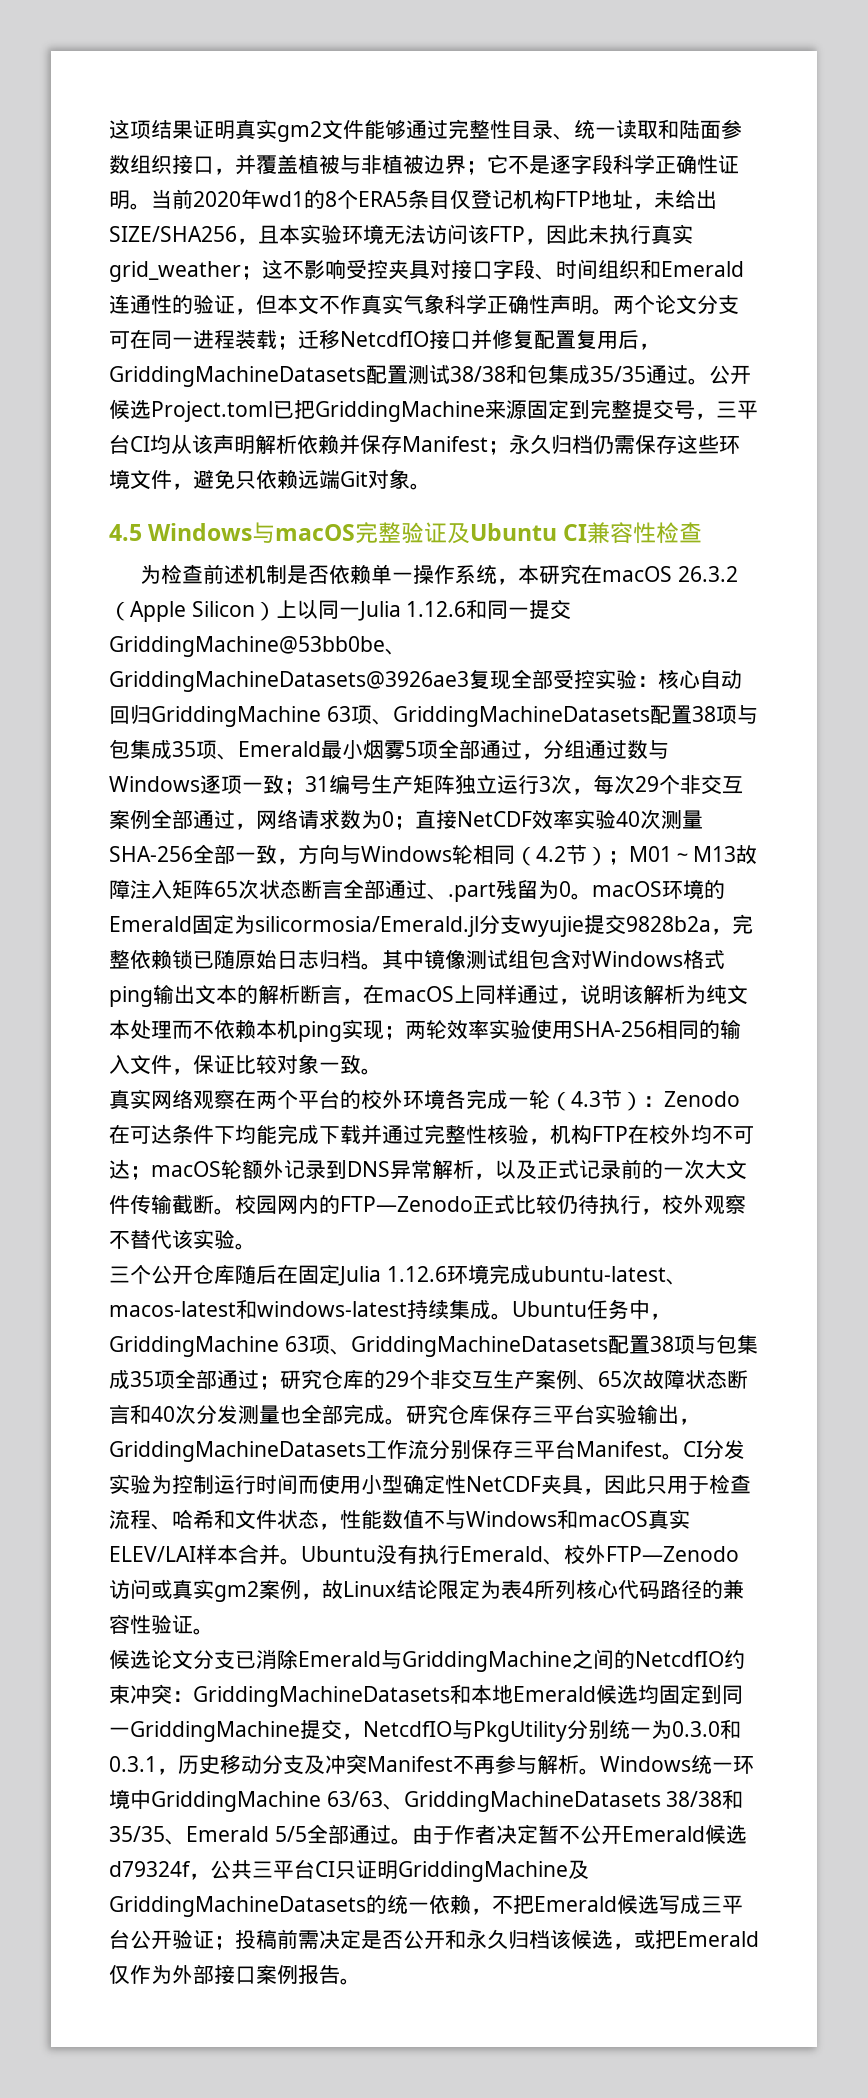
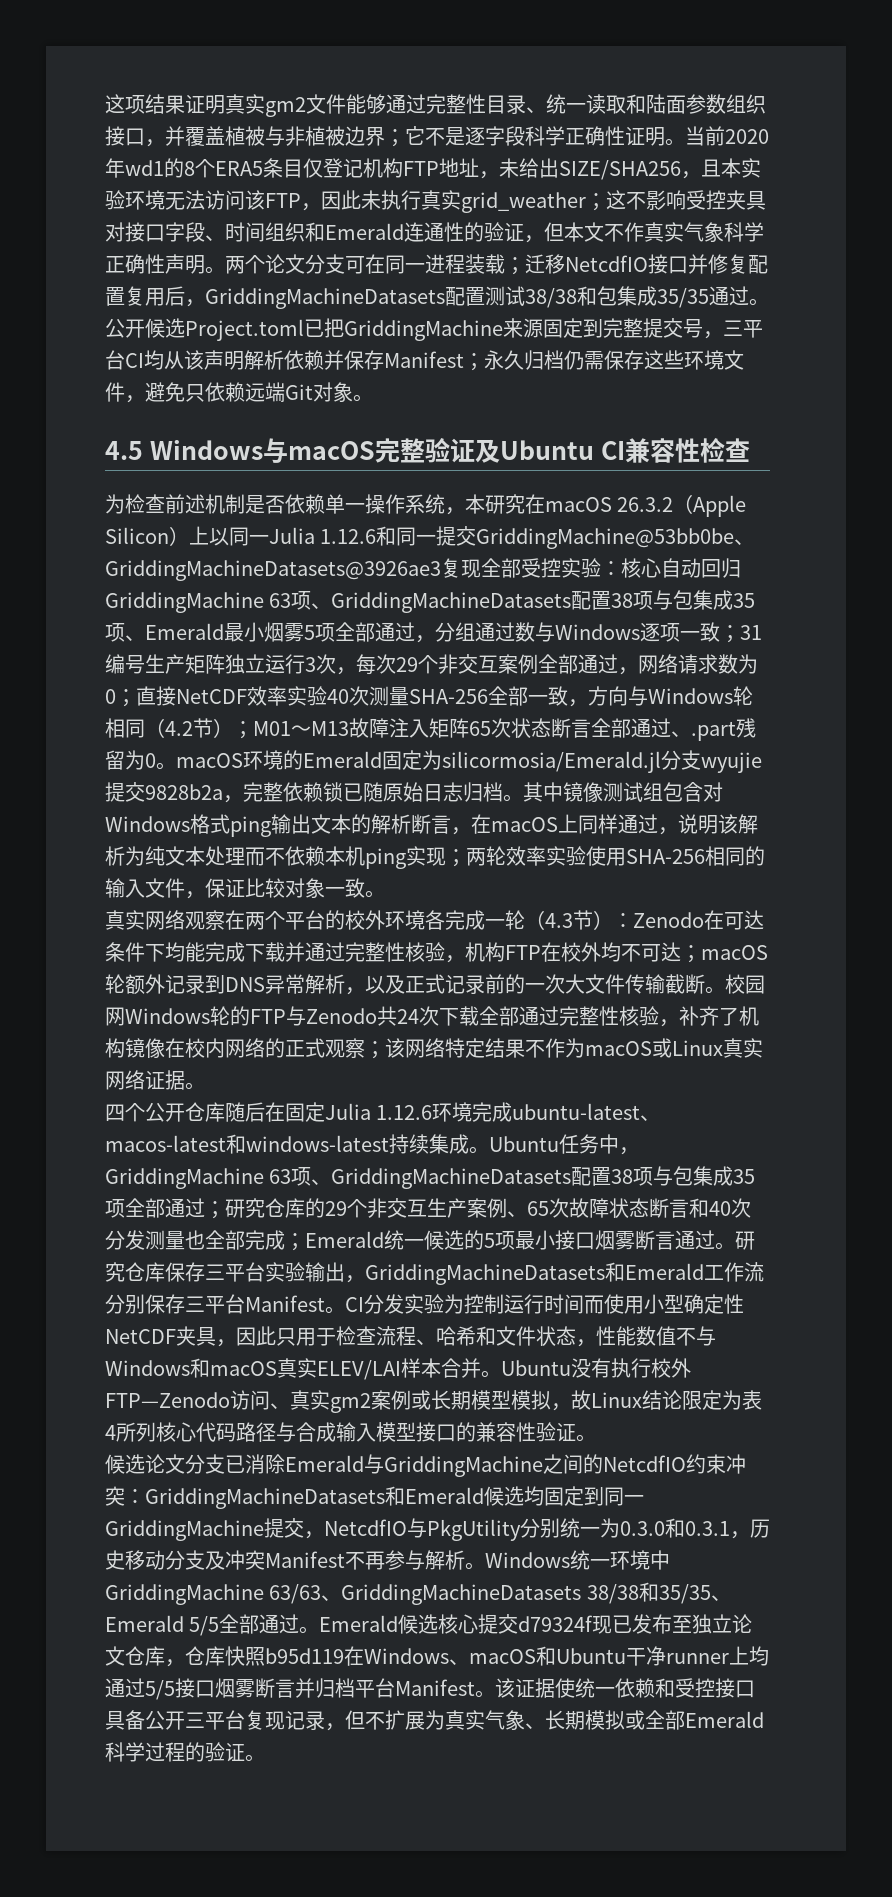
- 校园网内的FTP—Zenodo正式比较仍待执行，校外观察不替代该实验。
- 三个公开仓库随后在固定Julia 1.12.6环境完成ubuntu-latest、macos-latest和windows-latest持续集成。
+ 校园网Windows轮的FTP与Zenodo共24次下载全部通过完整性核验，补齐了机构镜像在校内网络的正式观察；该网络特定结果不作为macOS或Linux真实网络证据。
+ 四个公开仓库随后在固定Julia 1.12.6环境完成ubuntu-latest、macos-latest和windows-latest持续集成。
- Ubuntu任务中，GriddingMachine 63项、GriddingMachineDatasets配置38项与包集成35项全部通过；研究仓库的29个非交互生产案例、65次故障状态断言和40次分发测量也全部完成。
+ Ubuntu任务中，GriddingMachine 63项、GriddingMachineDatasets配置38项与包集成35项全部通过；研究仓库的29个非交互生产案例、65次故障状态断言和40次分发测量也全部完成；Emerald统一候选的5项最小接口烟雾断言通过。
- 研究仓库保存三平台实验输出，GriddingMachineDatasets工作流分别保存三平台Manifest。
+ 研究仓库保存三平台实验输出，GriddingMachineDatasets和Emerald工作流分别保存三平台Manifest。
- Ubuntu没有执行Emerald、校外FTP—Zenodo访问或真实gm2案例，故Linux结论限定为表4所列核心代码路径的兼容性验证。
+ Ubuntu没有执行校外FTP—Zenodo访问、真实gm2案例或长期模型模拟，故Linux结论限定为表4所列核心代码路径与合成输入模型接口的兼容性验证。
- 候选论文分支已消除Emerald与GriddingMachine之间的NetcdfIO约束冲突：GriddingMachineDatasets和本地Emerald候选均固定到同一GriddingMachine提交，NetcdfIO与PkgUtility分别统一为0.3.0和0.3.1，历史移动分支及冲突Manifest不再参与解析。
+ 候选论文分支已消除Emerald与GriddingMachine之间的NetcdfIO约束冲突：GriddingMachineDatasets和Emerald候选均固定到同一GriddingMachine提交，NetcdfIO与PkgUtility分别统一为0.3.0和0.3.1，历史移动分支及冲突Manifest不再参与解析。
- 由于作者决定暂不公开Emerald候选d79324f，公共三平台CI只证明GriddingMachine及GriddingMachineDatasets的统一依赖，不把Emerald候选写成三平台公开验证；投稿前需决定是否公开和永久归档该候选，或把Emerald仅作为外部接口案例报告。
+ Emerald候选核心提交d79324f现已发布至独立论文仓库，仓库快照b95d119在Windows、macOS和Ubuntu干净runner上均通过5/5接口烟雾断言并归档平台Manifest。该证据使统一依赖和受控接口具备公开三平台复现记录，但不扩展为真实气象、长期模拟或全部Emerald科学过程的验证。

